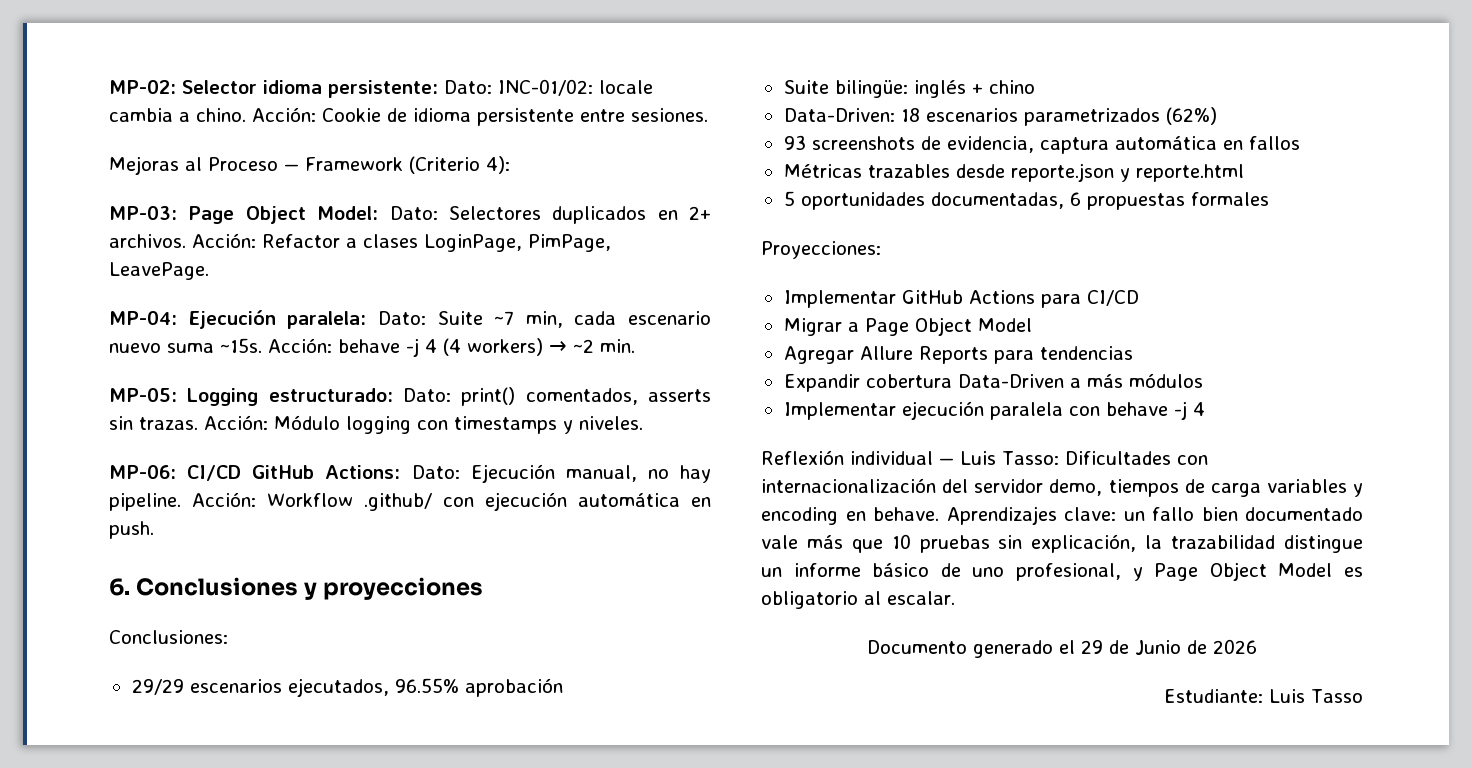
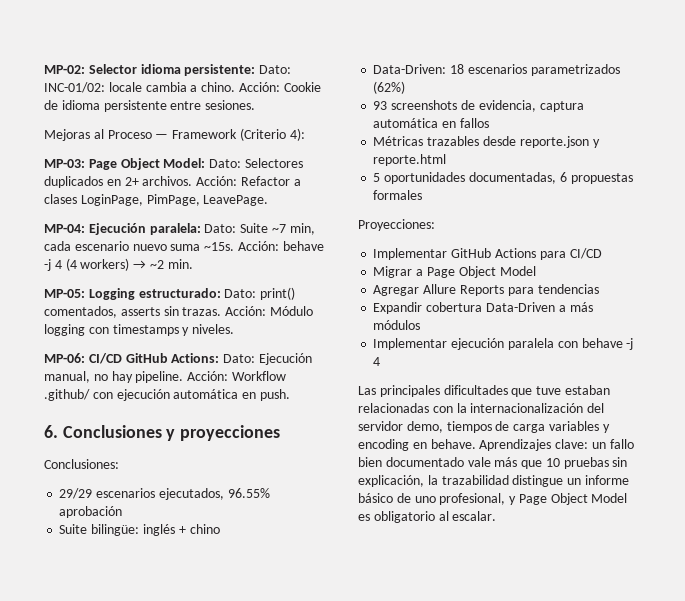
- Reflexión individual — Luis Tasso: Dificultades con internacionalización del servidor demo, tiempos de carga variables y encoding en behave.
+ Las principales dificultades que tuve estaban relacionadas con la internacionalización del servidor demo, tiempos de carga variables y encoding en behave.
- Documento generado el 29 de Junio de 2026
- Estudiante: Luis Tasso

